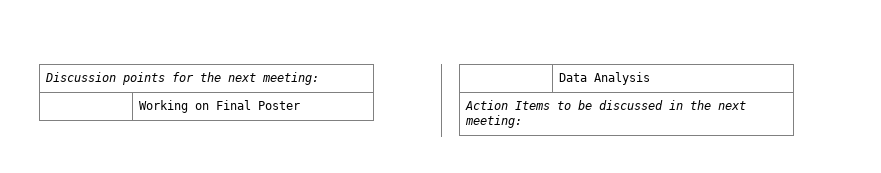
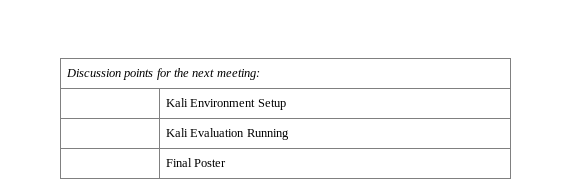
- | Working on Final Poster
- | Data Analysis
- Action Items to be discussed in the next meeting:
+ | Kali Environment Setup
+ | Kali Evaluation Running
+ | Final Poster

